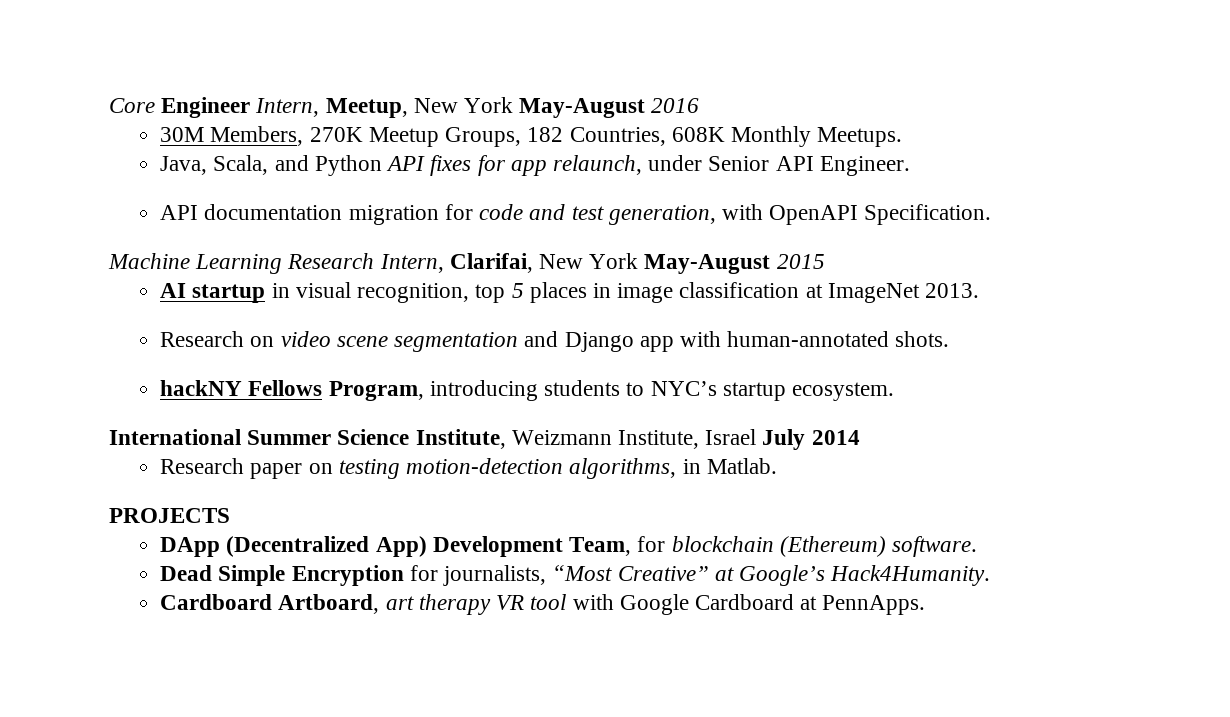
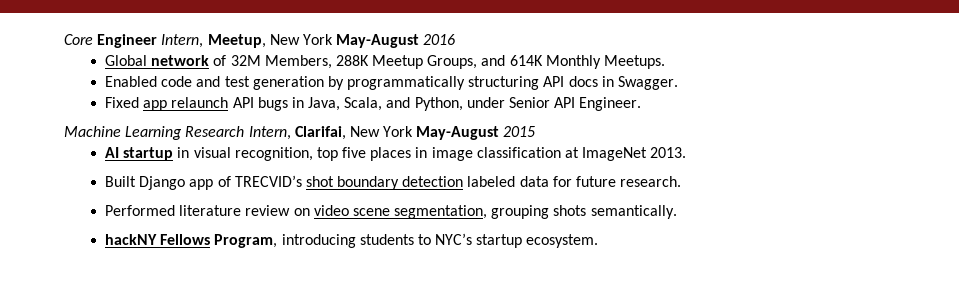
- 30M Members, 270K Meetup Groups, 182 Countries, 608K Monthly Meetups.
- Java, Scala, and Python API fixes for app relaunch, under Senior API Engineer.
- API documentation migration for code and test generation, with OpenAPI Specification.
+ Global network of 32M Members, 288K Meetup Groups, and 614K Monthly Meetups.
+ Enabled code and test generation by programmatically structuring API docs in Swagger.
+ Fixed app relaunch API bugs in Java, Scala, and Python, under Senior API Engineer.
- AI startup in visual recognition, top 5 places in image classification at ImageNet 2013.
+ AI startup in visual recognition, top five places in image classification at ImageNet 2013.
- Research on video scene segmentation and Django app with human-annotated shots.
+ Built Django app of TRECVID’s shot boundary detection labeled data for future research.
+ Performed literature review on video scene segmentation, grouping shots semantically.
- International Summer Science Institute, Weizmann Institute, Israel July 2014
- Research paper on testing motion-detection algorithms, in Matlab.
- PROJECTS
- DApp (Decentralized App) Development Team, for blockchain (Ethereum) software.
- Dead Simple Encryption for journalists, “Most Creative” at Google’s Hack4Humanity.
- Cardboard Artboard, art therapy VR tool with Google Cardboard at PennApps.

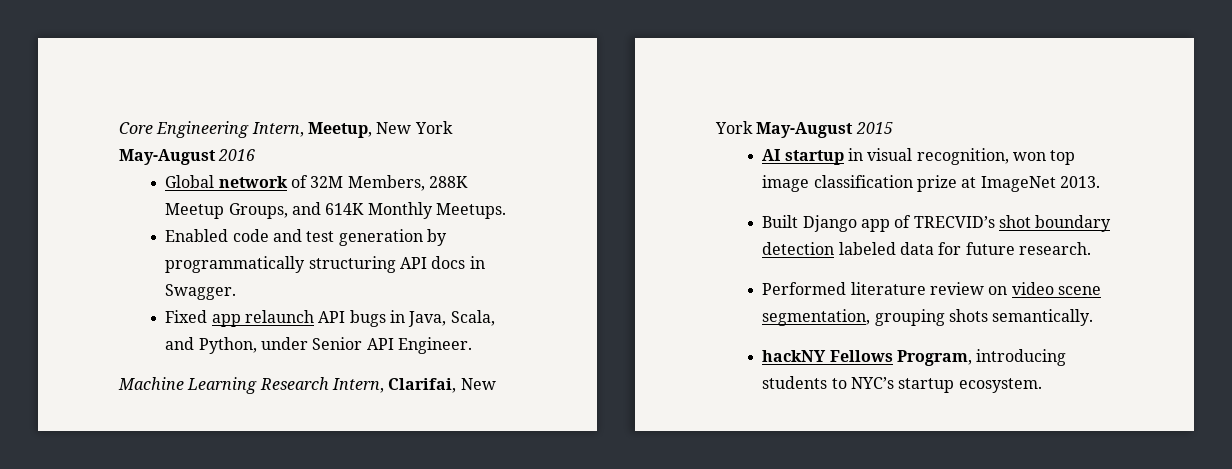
- Core Engineer Intern, Meetup, New York May-August 2016
+ Core Engineering Intern, Meetup, New York May-August 2016
- AI startup in visual recognition, top five places in image classification at ImageNet 2013.
+ AI startup in visual recognition, won top image classification prize at ImageNet 2013.

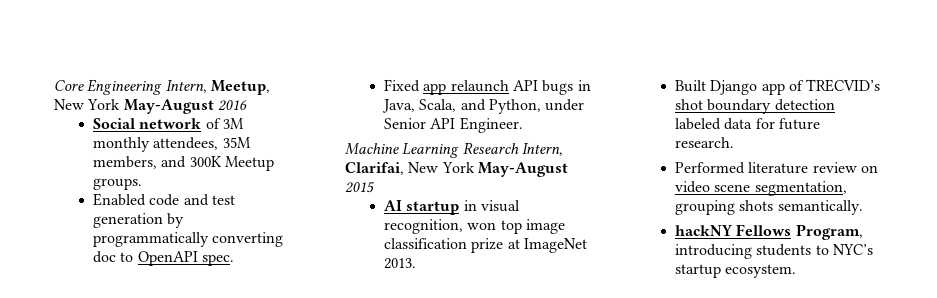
- Global network of 32M Members, 288K Meetup Groups, and 614K Monthly Meetups.
+ Social network of 3M monthly attendees, 35M members, and 300K Meetup groups.
- Enabled code and test generation by programmatically structuring API docs in Swagger.
+ Enabled code and test generation by programmatically converting doc to OpenAPI spec.

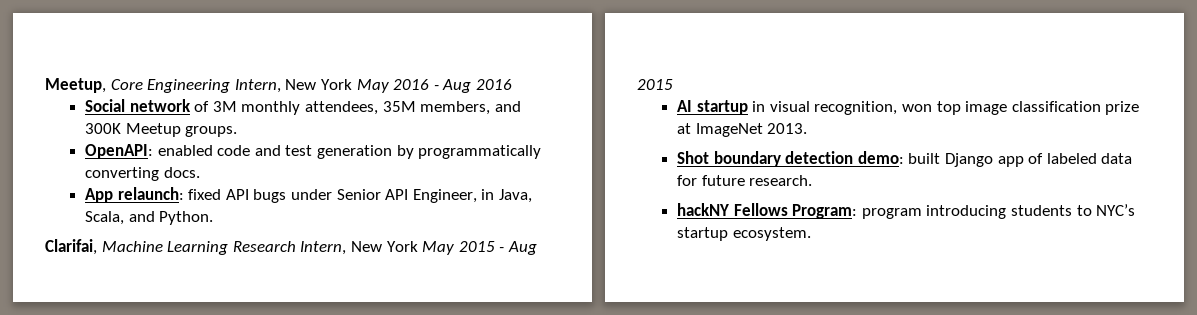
- Core Engineering Intern, Meetup, New York May-August 2016
+ Meetup, Core Engineering Intern, New York May 2016 - Aug 2016
- Enabled code and test generation by programmatically converting doc to OpenAPI spec.
- Fixed app relaunch API bugs in Java, Scala, and Python, under Senior API Engineer.
- Machine Learning Research Intern, Clarifai, New York May-August 2015
+ OpenAPI: enabled code and test generation by programmatically converting docs.
+ App relaunch: fixed API bugs under Senior API Engineer, in Java, Scala, and Python.
+ Clarifai, Machine Learning Research Intern, New York May 2015 - Aug 2015
- Built Django app of TRECVID’s shot boundary detection labeled data for future research.
+ Shot boundary detection demo: built Django app of labeled data for future research.
- Performed literature review on video scene segmentation, grouping shots semantically.
- hackNY Fellows Program, introducing students to NYC’s startup ecosystem.
+ hackNY Fellows Program: program introducing students to NYC’s startup ecosystem.

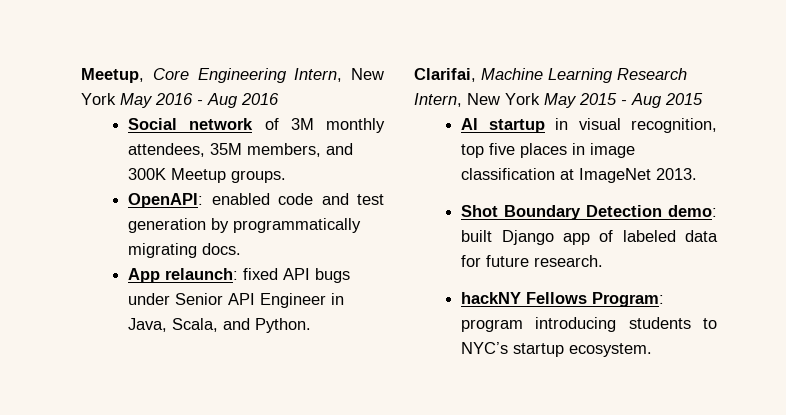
- OpenAPI: enabled code and test generation by programmatically converting docs.
+ OpenAPI: enabled code and test generation by programmatically migrating docs.
- App relaunch: fixed API bugs under Senior API Engineer, in Java, Scala, and Python.
+ App relaunch: fixed API bugs under Senior API Engineer in Java, Scala, and Python.
- AI startup in visual recognition, won top image classification prize at ImageNet 2013.
+ AI startup in visual recognition, top five places in image classification at ImageNet 2013.
- Shot boundary detection demo: built Django app of labeled data for future research.
+ Shot Boundary Detection demo: built Django app of labeled data for future research.

